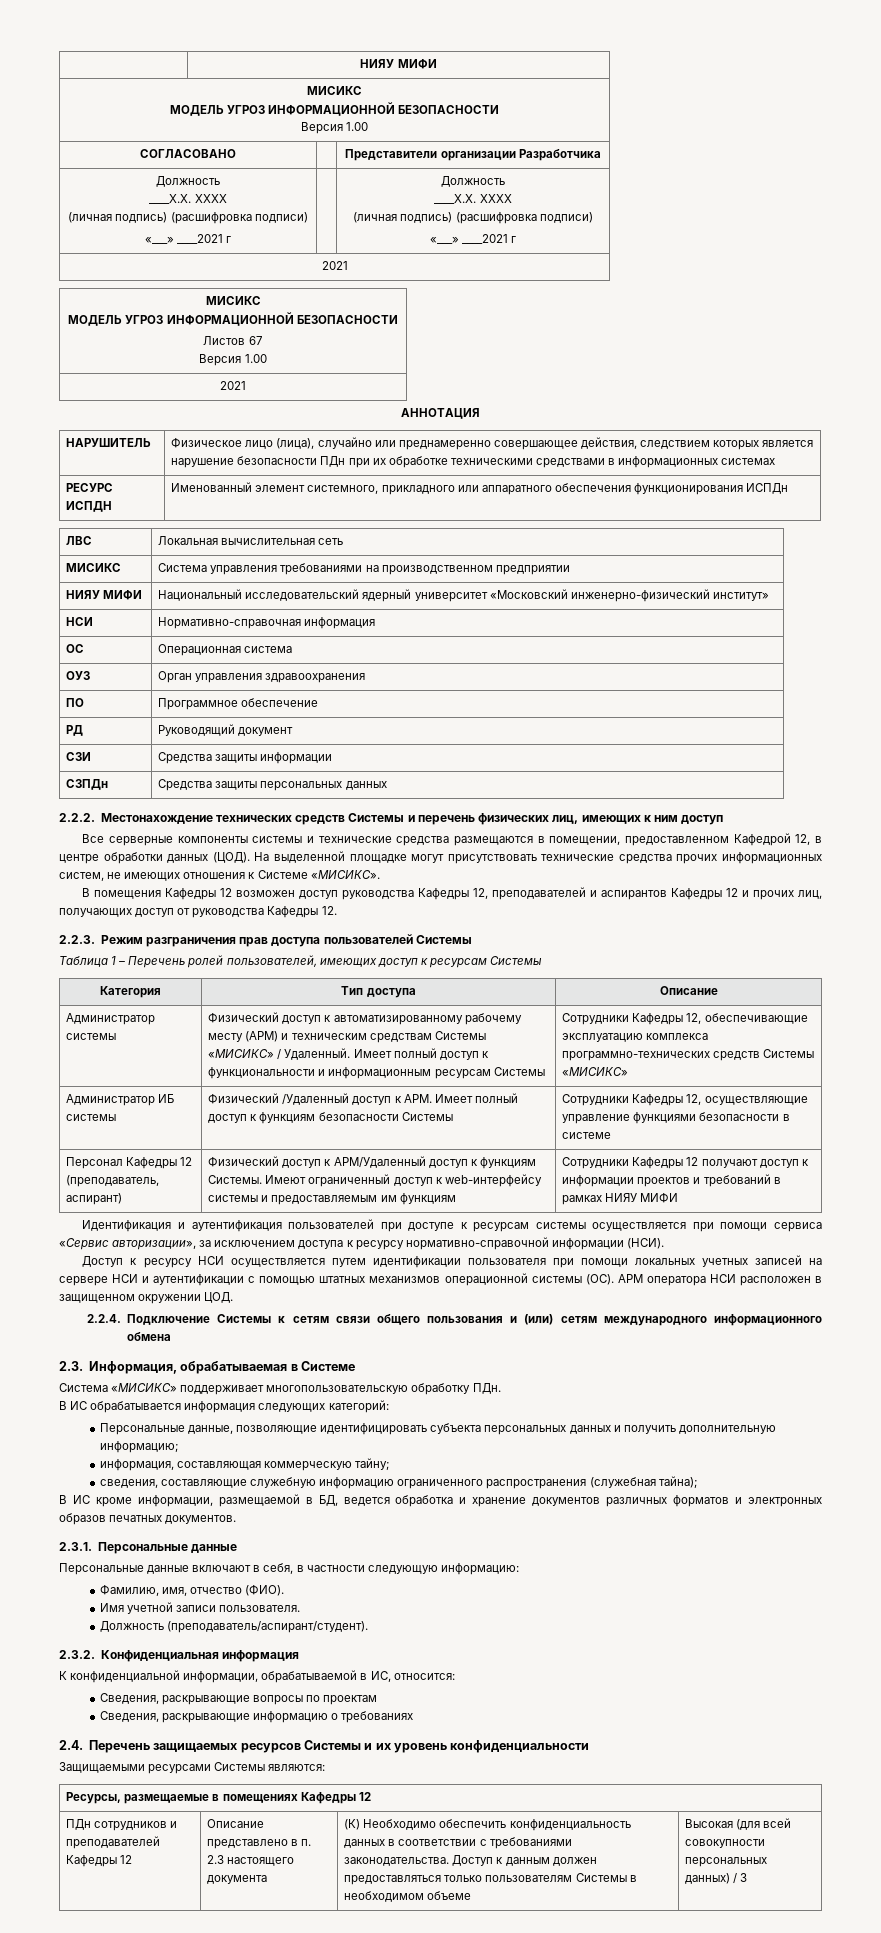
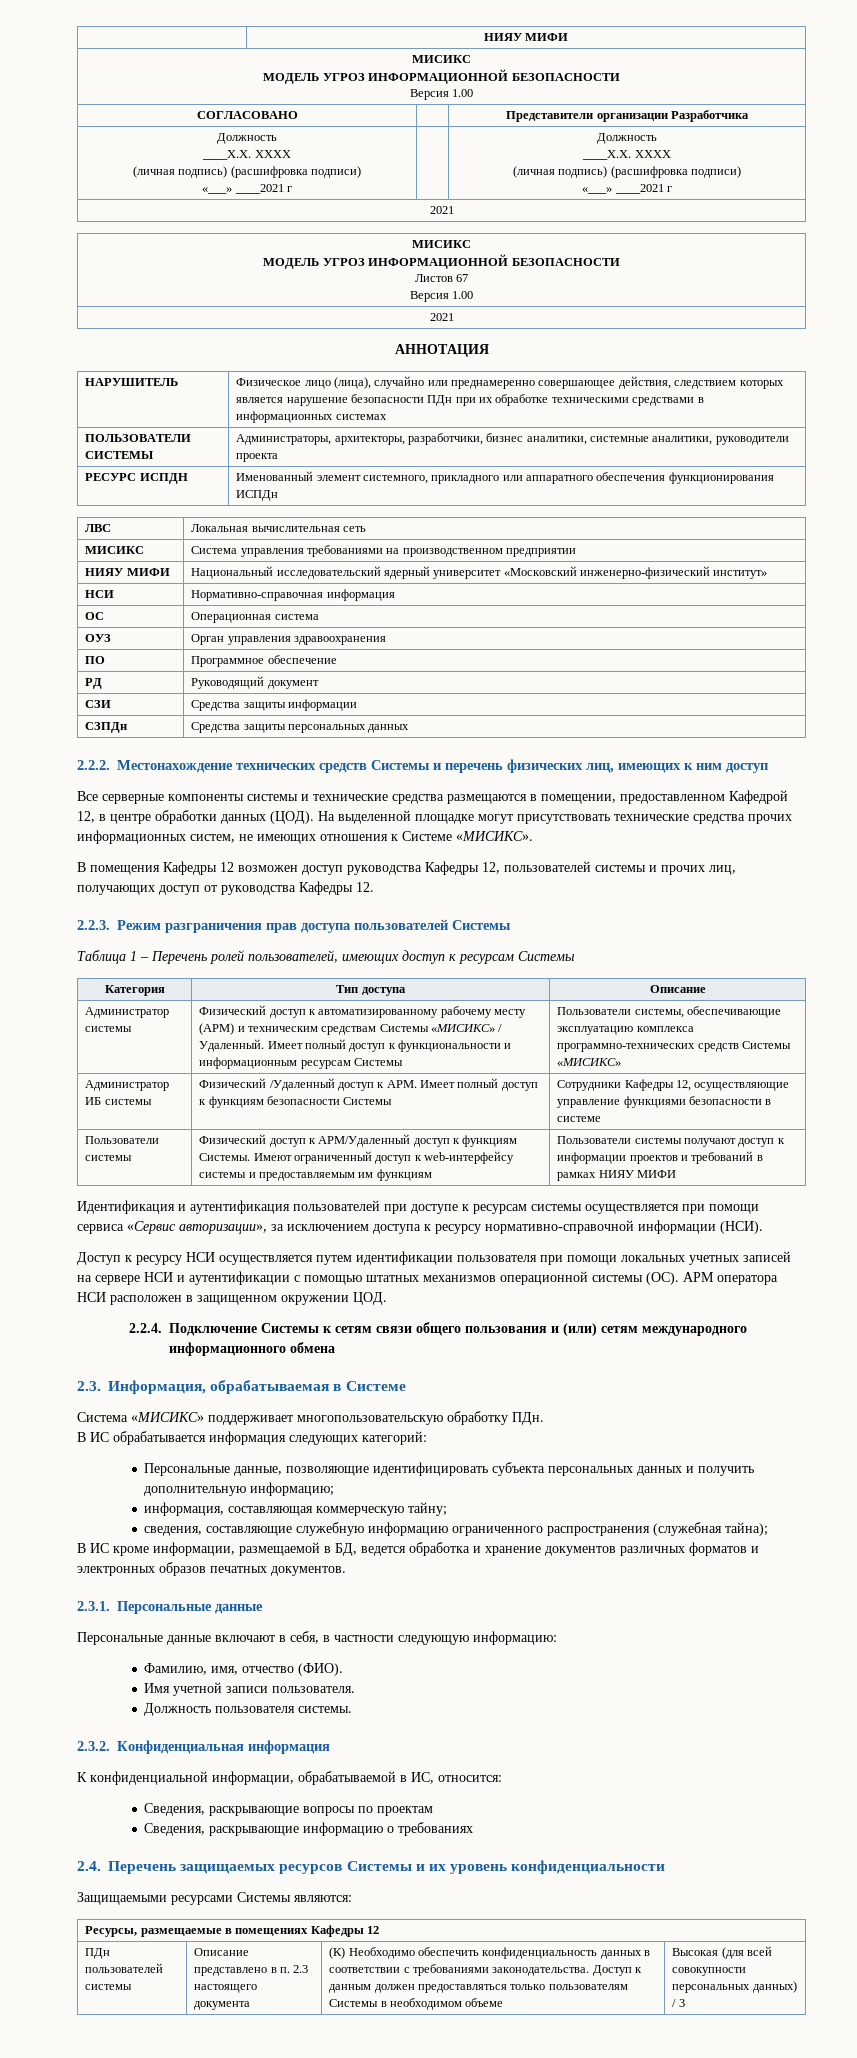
+ ПОЛЬЗОВАТЕЛИ СИСТЕМЫ | Администраторы, архитекторы, разработчики, бизнес аналитики, системные аналитики, руководители проекта
- В помещения Кафедры 12 возможен доступ руководства Кафедры 12, преподавателей и аспирантов Кафедры 12 и прочих лиц, получающих доступ от руководства Кафедры 12.
+ В помещения Кафедры 12 возможен доступ руководства Кафедры 12, пользователей системы и прочих лиц, получающих доступ от руководства Кафедры 12.
- Администратор системы | Физический доступ к автоматизированному рабочему месту (АРМ) и техническим средствам Системы «МИСИКС» / Удаленный. Имеет полный доступ к функциональности и информационным ресурсам Системы | Сотрудники Кафедры 12, обеспечивающие эксплуатацию комплекса программно-технических средств Системы «МИСИКС»
+ Администратор системы | Физический доступ к автоматизированному рабочему месту (АРМ) и техническим средствам Системы «МИСИКС» / Удаленный. Имеет полный доступ к функциональности и информационным ресурсам Системы | Пользователи системы, обеспечивающие эксплуатацию комплекса программно-технических средств Системы «МИСИКС»
- Персонал Кафедры 12 (преподаватель, аспирант) | Физический доступ к АРМ/Удаленный доступ к функциям Системы. Имеют ограниченный доступ к web-интерфейсу системы и предоставляемым им функциям | Сотрудники Кафедры 12 получают доступ к информации проектов и требований в рамках НИЯУ МИФИ
+ Пользователи системы | Физический доступ к АРМ/Удаленный доступ к функциям Системы. Имеют ограниченный доступ к web-интерфейсу системы и предоставляемым им функциям | Пользователи системы получают доступ к информации проектов и требований в рамках НИЯУ МИФИ
- Должность (преподаватель/аспирант/студент).
+ Должность пользователя системы.
- ПДн сотрудников и преподавателей Кафедры 12
+ ПДн пользователей системы

